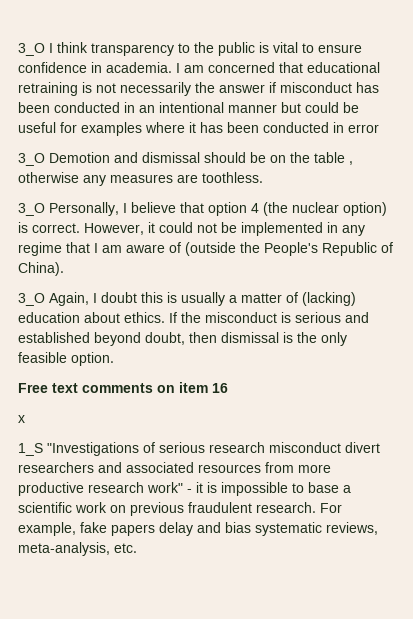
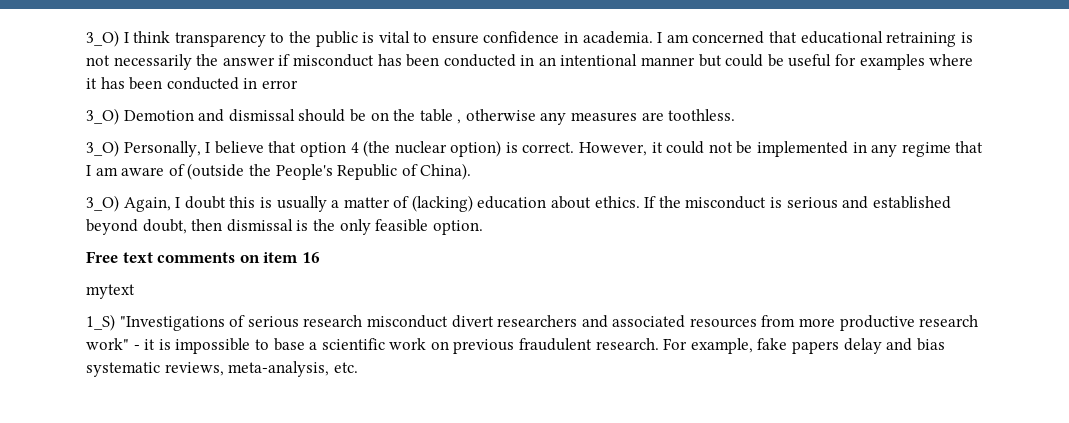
- 3_O I think transparency to the public is vital to ensure confidence in academia.
+ 3_O) I think transparency to the public is vital to ensure confidence in academia.
- 3_O Demotion and dismissal should be on the table , otherwise any measures are toothless.
+ 3_O) Demotion and dismissal should be on the table , otherwise any measures are toothless.
- 3_O Personally, I believe that option 4 (the nuclear option) is correct.
+ 3_O) Personally, I believe that option 4 (the nuclear option) is correct.
- 3_O Again, I doubt this is usually a matter of (lacking) education about ethics.
+ 3_O) Again, I doubt this is usually a matter of (lacking) education about ethics.
- x
- 1_S "Investigations of serious research misconduct divert researchers and associated resources from more productive research work" - it is impossible to base a scientific work on previous fraudulent research.
+ mytext
+ 1_S) "Investigations of serious research misconduct divert researchers and associated resources from more productive research work" - it is impossible to base a scientific work on previous fraudulent research.

